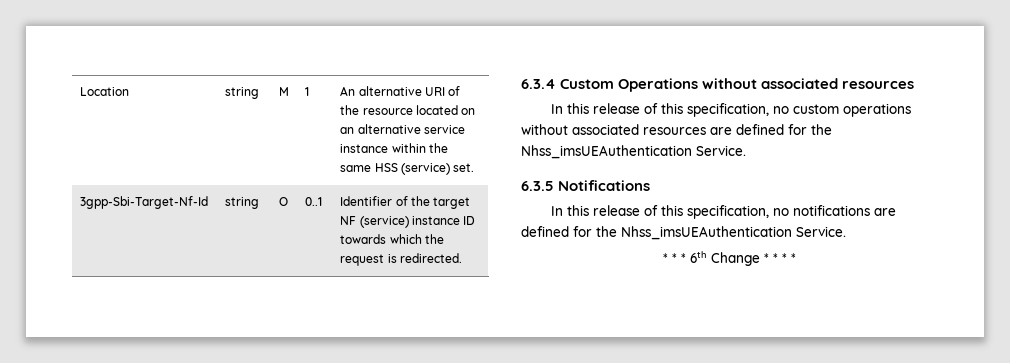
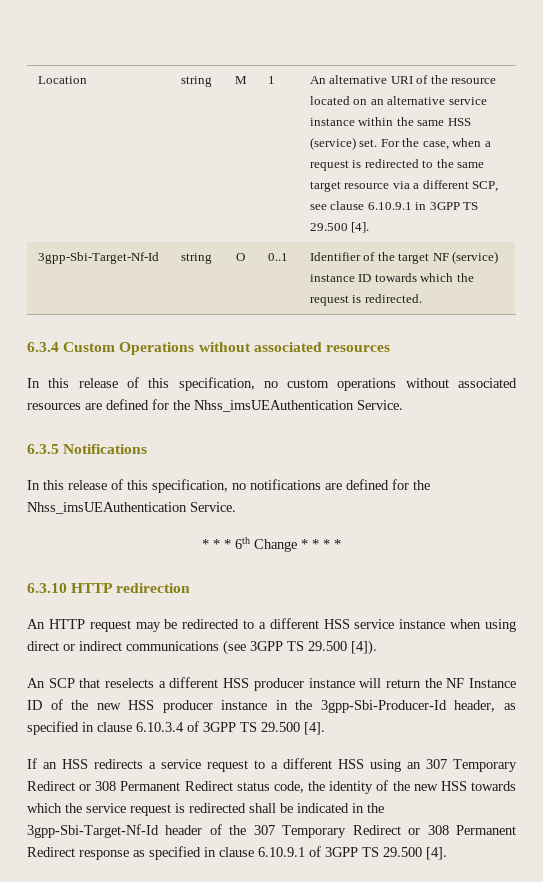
+ For the case, when a request is redirected to the same target resource via a different SCP, see clause 6.10.9.1 in 3GPP TS 29.500 [4].
+ 6.3.10 HTTP redirection
+ An HTTP request may be redirected to a different HSS service instance when using direct or indirect communications (see 3GPP TS 29.500 [4]).
+ An SCP that reselects a different HSS producer instance will return the NF Instance ID of the new HSS producer instance in the 3gpp-Sbi-Producer-Id header, as specified in clause 6.10.3.4 of 3GPP TS 29.500 [4].
+ If an HSS redirects a service request to a different HSS using an 307 Temporary Redirect or 308 Permanent Redirect status code, the identity of the new HSS towards which the service request is redirected shall be indicated in the 3gpp-Sbi-Target-Nf-Id header of the 307 Temporary Redirect or 308 Permanent Redirect response as specified in clause 6.10.9.1 of 3GPP TS 29.500 [4].

